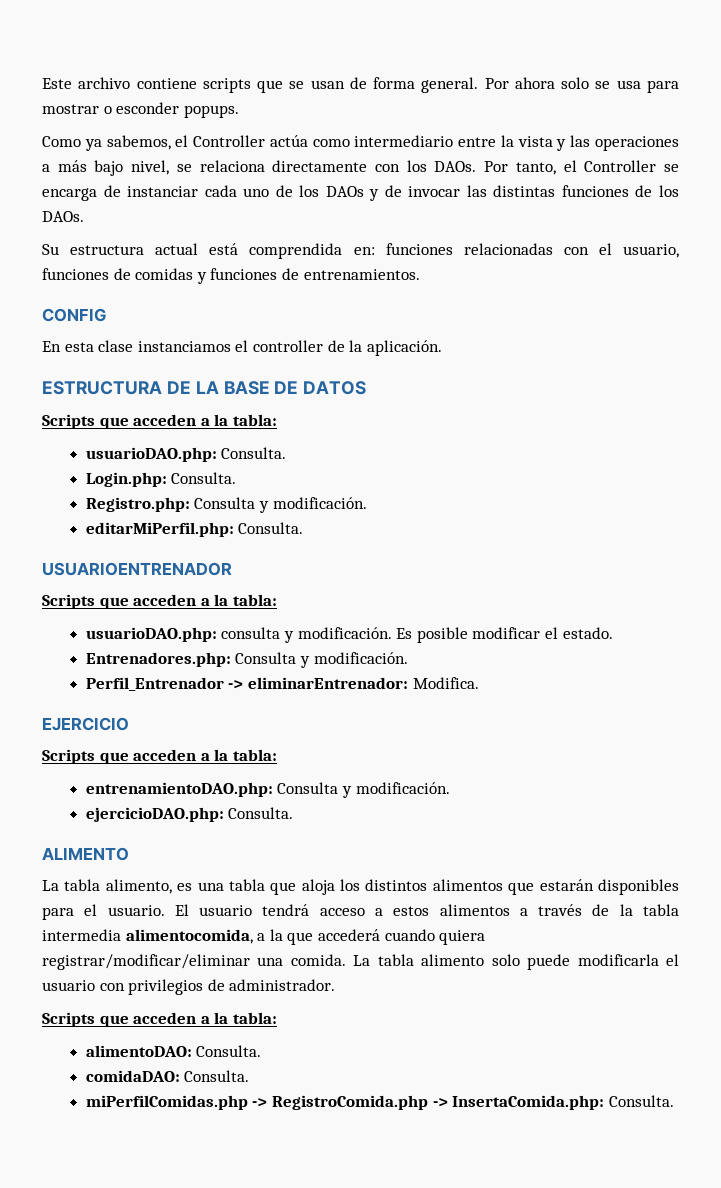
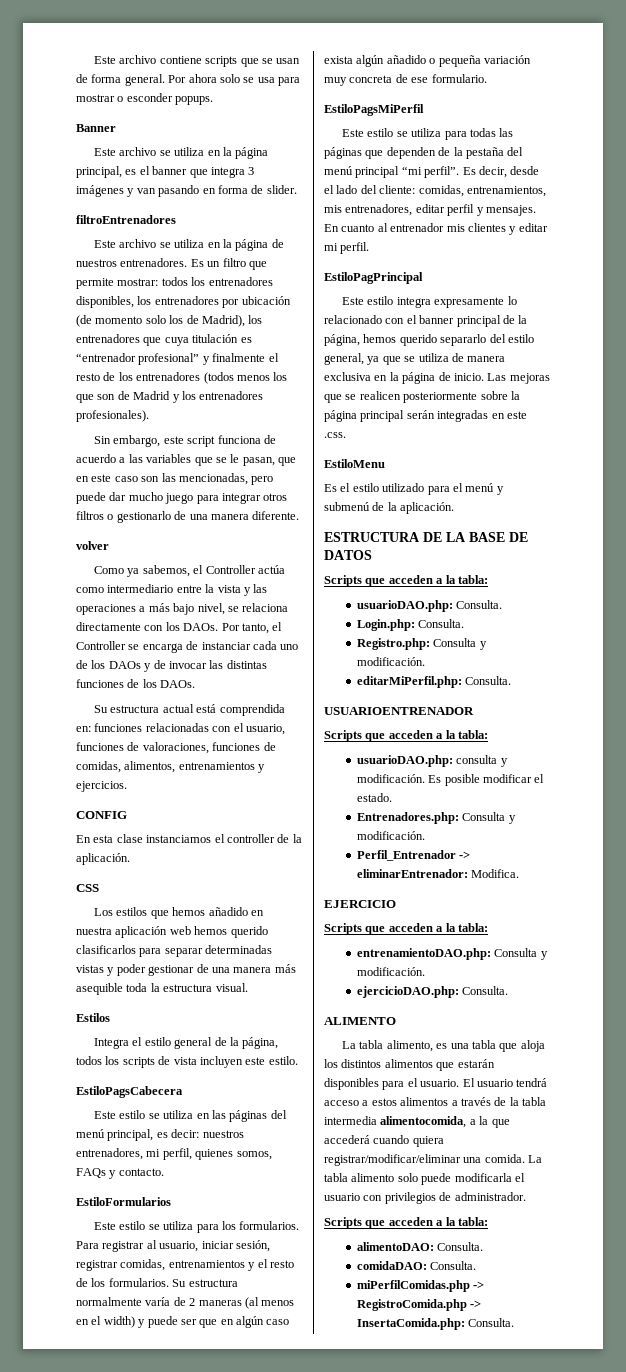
+ Banner
+ Este archivo se utiliza en la página principal, es el banner que integra 3 imágenes y van pasando en forma de slider.
+ filtroEntrenadores
+ Este archivo se utiliza en la página de nuestros entrenadores. Es un filtro que permite mostrar: todos los entrenadores disponibles, los entrenadores por ubicación (de momento solo los de Madrid), los entrenadores que cuya titulación es “entrenador profesional” y finalmente el resto de los entrenadores (todos menos los que son de Madrid y los entrenadores profesionales).
+ Sin embargo, este script funciona de acuerdo a las variables que se le pasan, que en este caso son las mencionadas, pero puede dar mucho juego para integrar otros filtros o gestionarlo de una manera diferente.
+ volver
- Su estructura actual está comprendida en: funciones relacionadas con el usuario, funciones de comidas y funciones de entrenamientos.
+ Su estructura actual está comprendida en: funciones relacionadas con el usuario, funciones de valoraciones, funciones de comidas, alimentos, entrenamientos y ejercicios.
+ CSS
+ Los estilos que hemos añadido en nuestra aplicación web hemos querido clasificarlos para separar determinadas vistas y poder gestionar de una manera más asequible toda la estructura visual.
+ Estilos
+ Integra el estilo general de la página, todos los scripts de vista incluyen este estilo.
+ EstiloPagsCabecera
+ Este estilo se utiliza en las páginas del menú principal, es decir: nuestros entrenadores, mi perfil, quienes somos, FAQs y contacto.
+ EstiloFormularios
+ Este estilo se utiliza para los formularios. Para registrar al usuario, iniciar sesión, registrar comidas, entrenamientos y el resto de los formularios. Su estructura normalmente varía de 2 maneras (al menos en el width) y puede ser que en algún caso exista algún añadido o pequeña variación muy concreta de ese formulario.
+ EstiloPagsMiPerfil
+ Este estilo se utiliza para todas las páginas que dependen de la pestaña del menú principal “mi perfil”. Es decir, desde el lado del cliente: comidas, entrenamientos, mis entrenadores, editar perfil y mensajes. En cuanto al entrenador mis clientes y editar mi perfil.
+ EstiloPagPrincipal
+ Este estilo integra expresamente lo relacionado con el banner principal de la página, hemos querido separarlo del estilo general, ya que se utiliza de manera exclusiva en la página de inicio. Las mejoras que se realicen posteriormente sobre la página principal serán integradas en este .css.
+ EstiloMenu
+ Es el estilo utilizado para el menú y submenú de la aplicación.

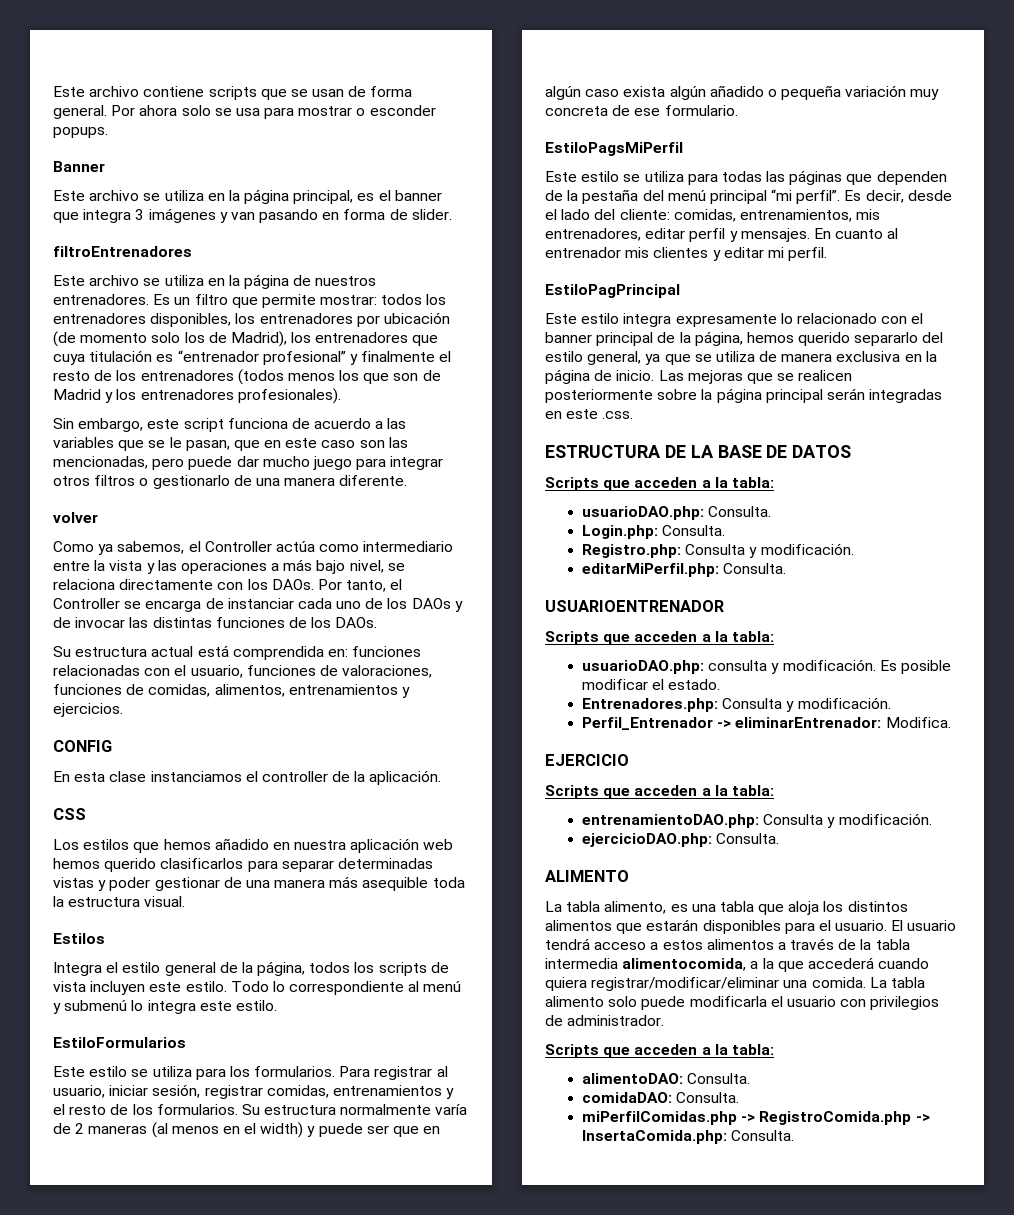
- Integra el estilo general de la página, todos los scripts de vista incluyen este estilo.
- EstiloPagsCabecera
- Este estilo se utiliza en las páginas del menú principal, es decir: nuestros entrenadores, mi perfil, quienes somos, FAQs y contacto.
+ Integra el estilo general de la página, todos los scripts de vista incluyen este estilo. Todo lo correspondiente al menú y submenú lo integra este estilo.
- EstiloMenu
- Es el estilo utilizado para el menú y submenú de la aplicación.

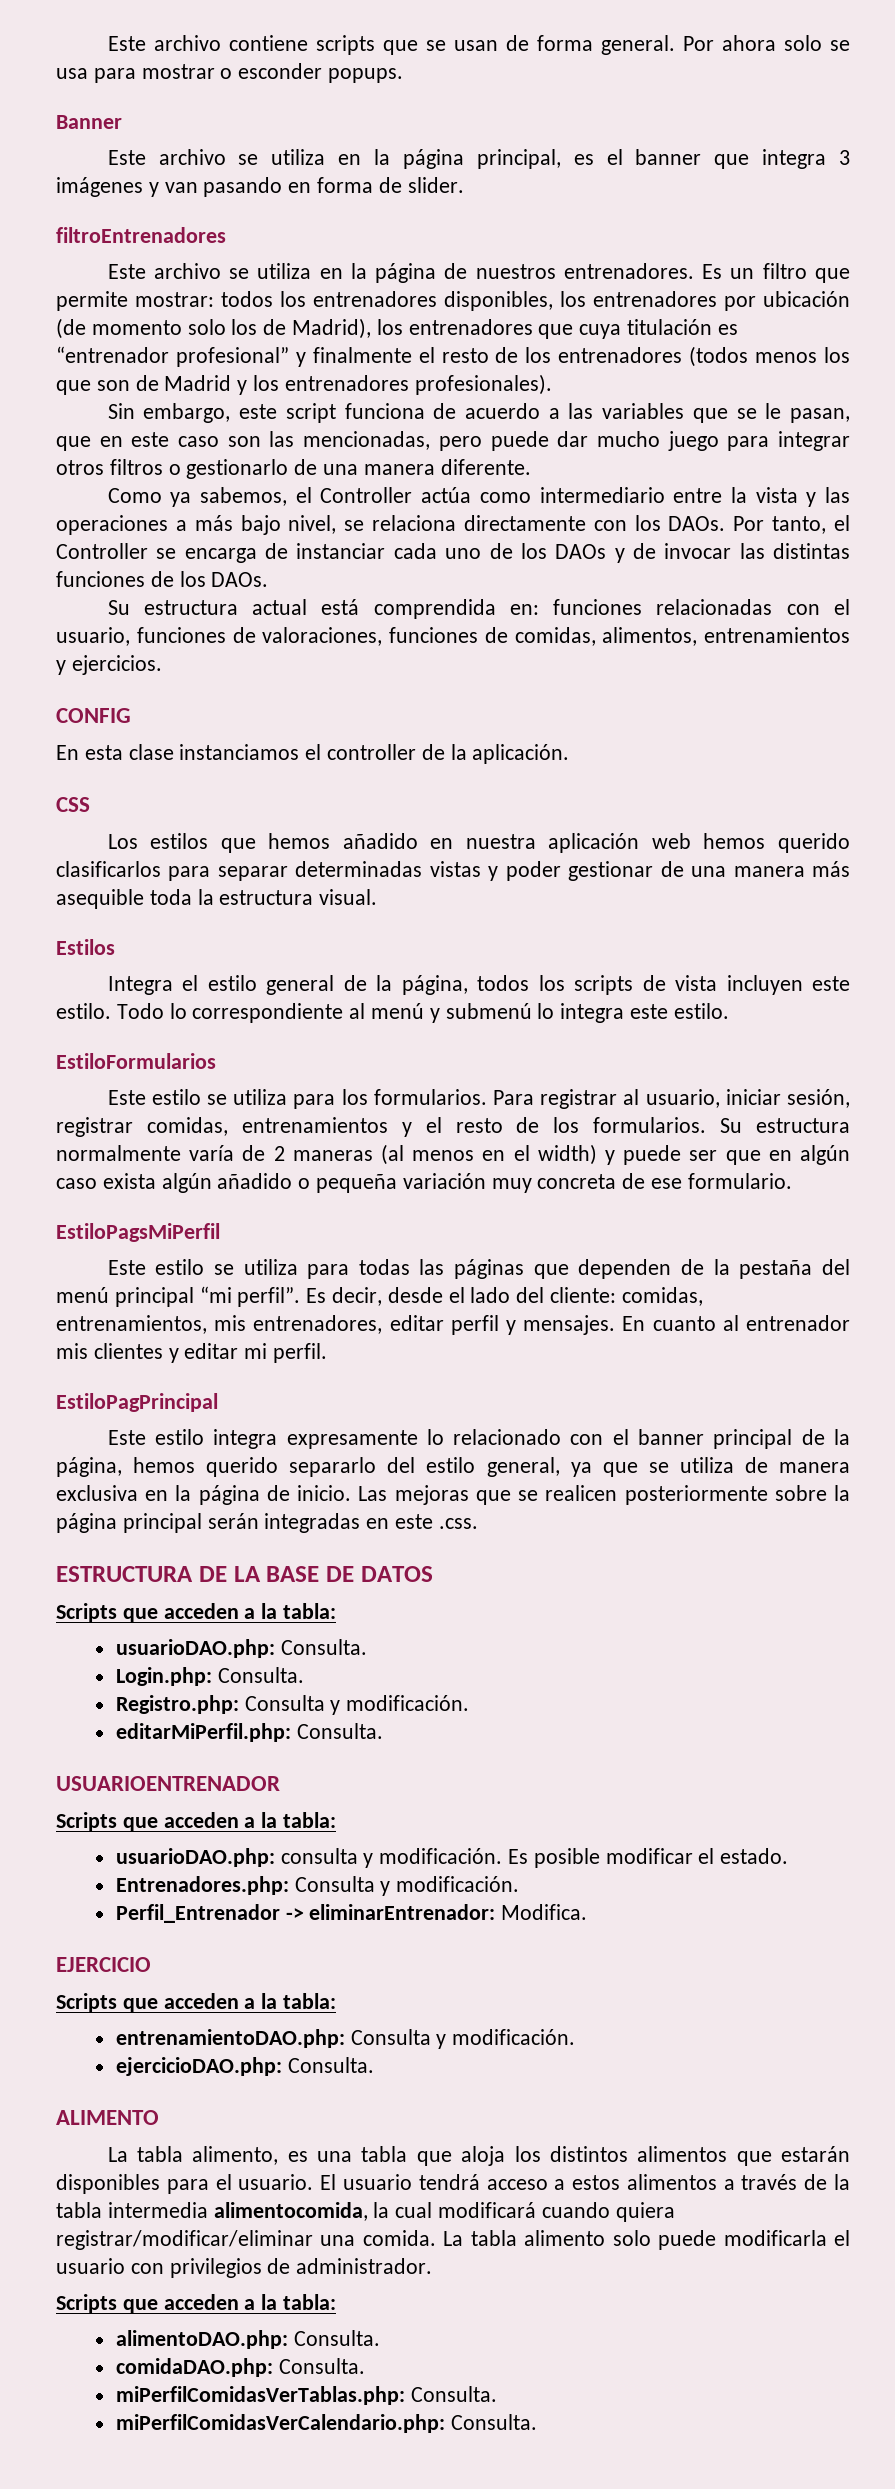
- volver
- El usuario tendrá acceso a estos alimentos a través de la tabla intermedia alimentocomida, a la que accederá cuando quiera registrar/modificar/eliminar una comida.
+ El usuario tendrá acceso a estos alimentos a través de la tabla intermedia alimentocomida, la cual modificará cuando quiera registrar/modificar/eliminar una comida.
- alimentoDAO: Consulta.
- comidaDAO: Consulta.
- miPerfilComidas.php -> RegistroComida.php -> InsertaComida.php: Consulta.
+ alimentoDAO.php: Consulta.
+ comidaDAO.php: Consulta.
+ miPerfilComidasVerTablas.php: Consulta.
+ miPerfilComidasVerCalendario.php: Consulta.

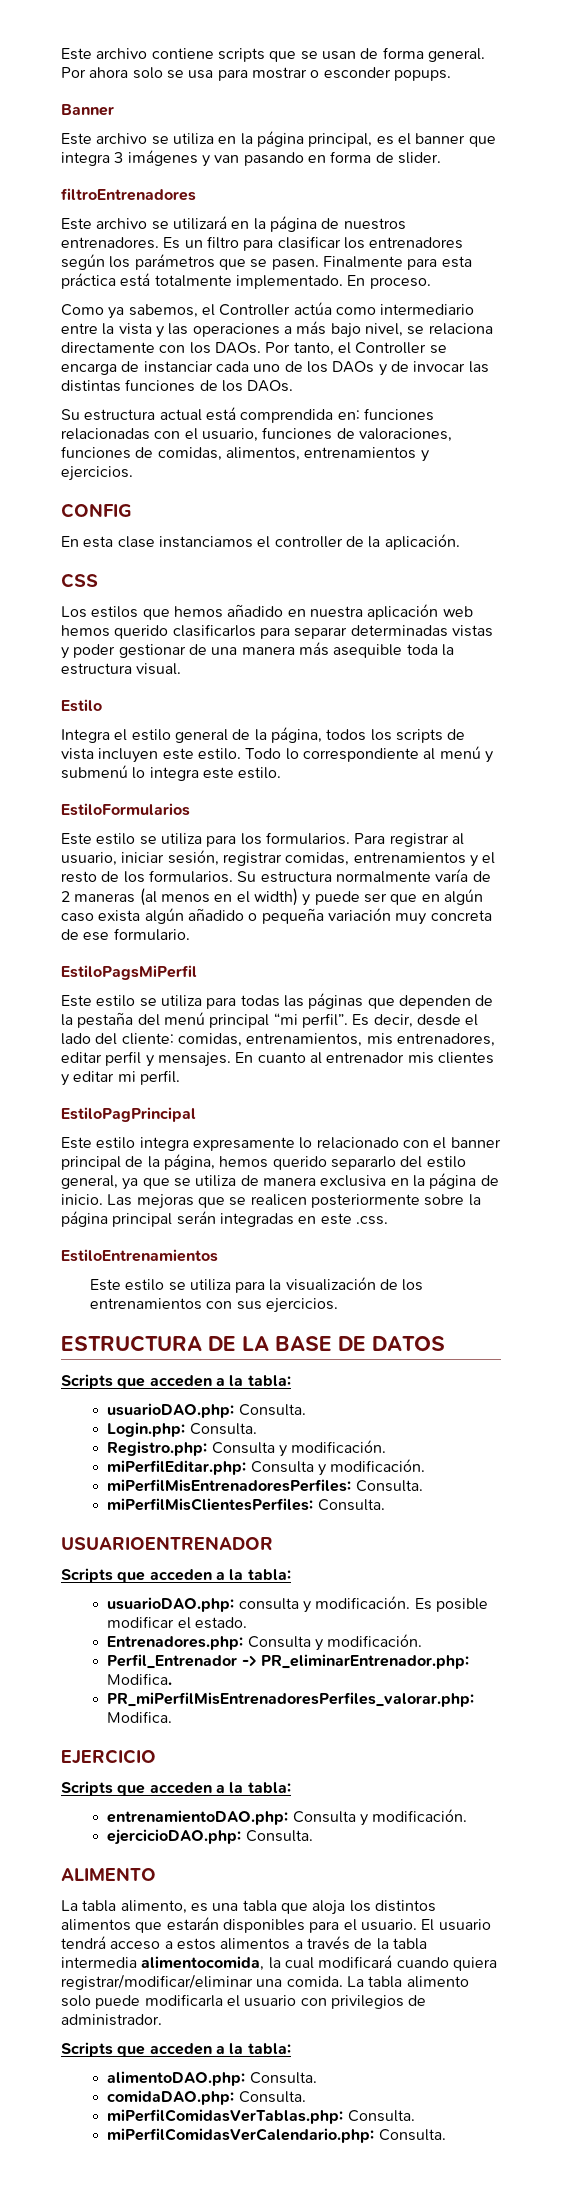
- Este archivo se utiliza en la página de nuestros entrenadores.
+ Este archivo se utilizará en la página de nuestros entrenadores.
- Es un filtro que permite mostrar: todos los entrenadores disponibles, los entrenadores por ubicación (de momento solo los de Madrid), los entrenadores que cuya titulación es “entrenador profesional” y finalmente el resto de los entrenadores (todos menos los que son de Madrid y los entrenadores profesionales).
- Sin embargo, este script funciona de acuerdo a las variables que se le pasan, que en este caso son las mencionadas, pero puede dar mucho juego para integrar otros filtros o gestionarlo de una manera diferente.
+ Es un filtro para clasificar los entrenadores según los parámetros que se pasen. Finalmente para esta práctica está totalmente implementado. En proceso.
- Estilos
+ Estilo
+ EstiloEntrenamientos
+ Este estilo se utiliza para la visualización de los entrenamientos con sus ejercicios.
- editarMiPerfil.php: Consulta.
+ miPerfilEditar.php: Consulta y modificación.
+ miPerfilMisEntrenadoresPerfiles: Consulta.
+ miPerfilMisClientesPerfiles: Consulta.
- Perfil_Entrenador -> eliminarEntrenador: Modifica.
+ Perfil_Entrenador -> PR_eliminarEntrenador.php: Modifica.
+ PR_miPerfilMisEntrenadoresPerfiles_valorar.php: Modifica.

